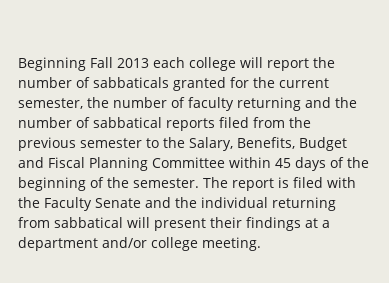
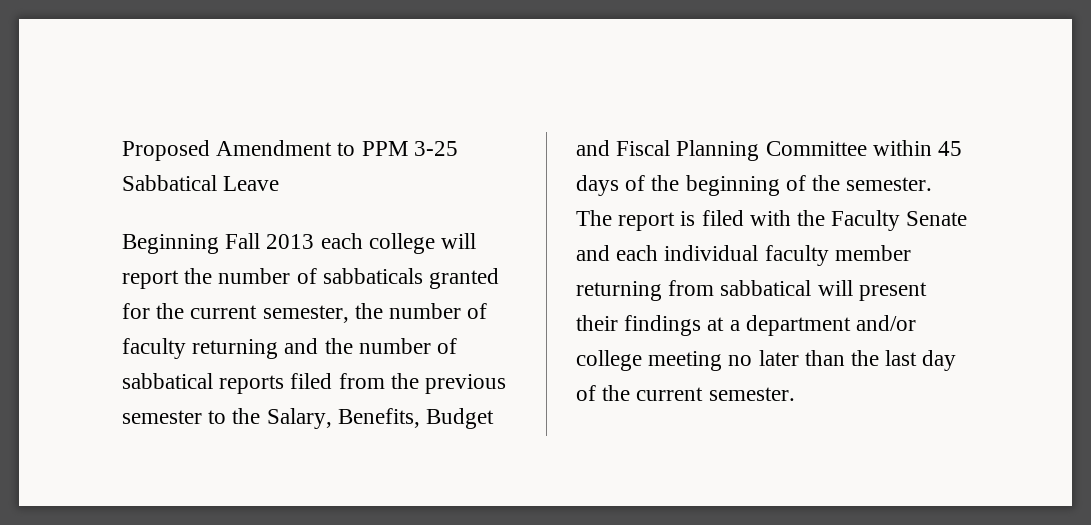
+ Proposed Amendment to PPM 3-25 Sabbatical Leave
- The report is filed with the Faculty Senate and the individual returning from sabbatical will present their findings at a department and/or college meeting.
+ The report is filed with the Faculty Senate and each individual faculty member returning from sabbatical will present their findings at a department and/or college meeting no later than the last day of the current semester.

